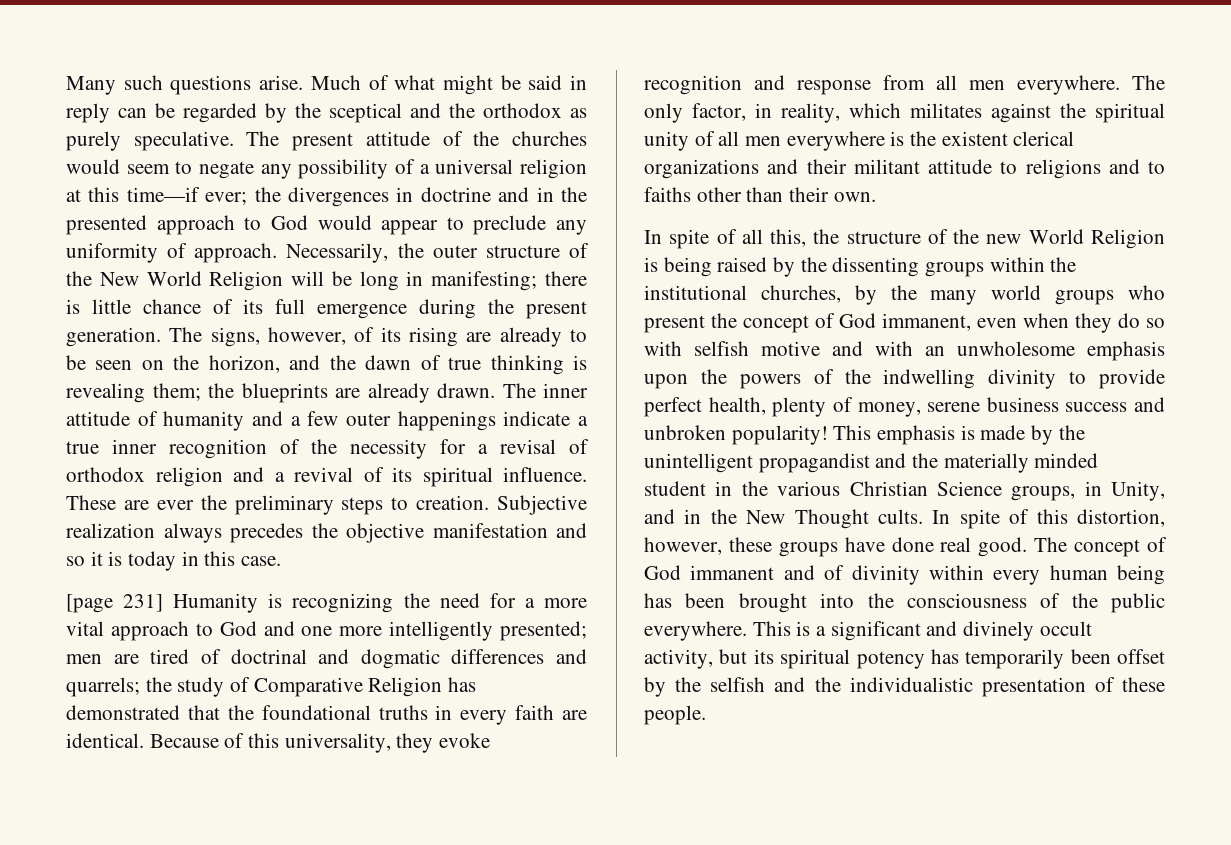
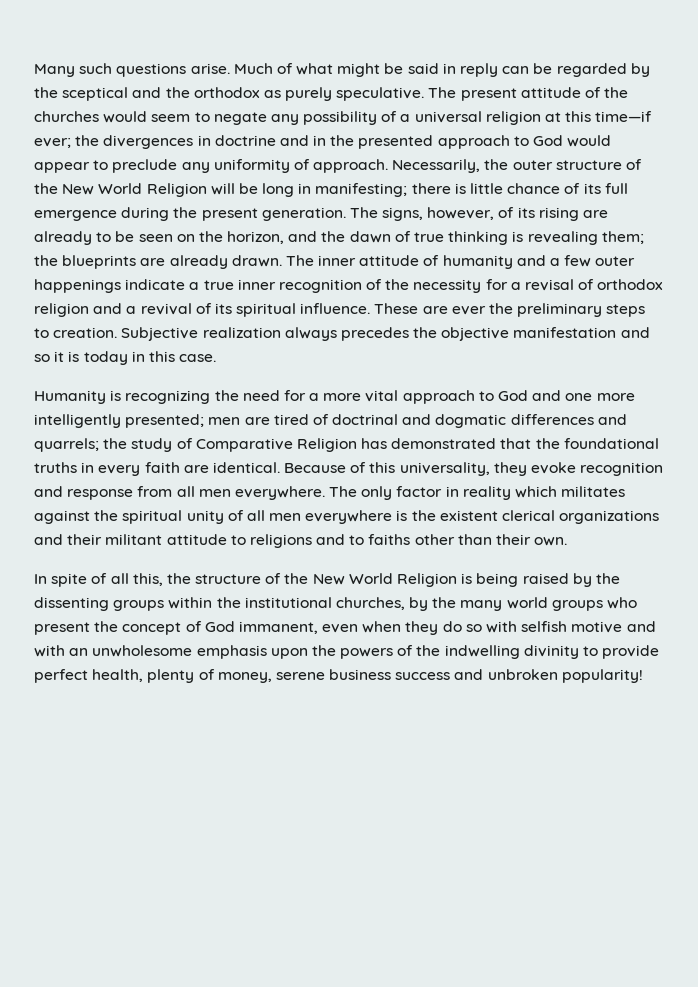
- [page 231] Humanity is recognizing the need for a more vital approach to God and one more intelligently presented; men are tired of doctrinal and dogmatic differences and quarrels; the study of Comparative Religion has demonstrated that the foundational truths in every faith are identical.
+ Humanity is recognizing the need for a more vital approach to God and one more intelligently presented; men are tired of doctrinal and dogmatic differences and quarrels; the study of Comparative Religion has demonstrated that the foundational truths in every faith are identical.
- The only factor, in reality, which militates against the spiritual unity of all men everywhere is the existent clerical organizations and their militant attitude to religions and to faiths other than their own.
+ The only factor in reality which militates against the spiritual unity of all men everywhere is the existent clerical organizations and their militant attitude to religions and to faiths other than their own.
- In spite of all this, the structure of the new World Religion is being raised by the dissenting groups within the institutional churches, by the many world groups who present the concept of God immanent, even when they do so with selfish motive and with an unwholesome emphasis upon the powers of the indwelling divinity to provide perfect health, plenty of money, serene business success and unbroken popularity! This emphasis is made by the unintelligent propagandist and the materially minded student in the various Christian Science groups, in Unity, and in the New Thought cults. In spite of this distortion, however, these groups have done real good. The concept of God immanent and of divinity within every human being has been brought into the consciousness of the public everywhere. This is a significant and divinely occult activity, but its spiritual potency has temporarily been offset by the selfish and the individualistic presentation of these people.
+ In spite of all this, the structure of the New World Religion is being raised by the dissenting groups within the institutional churches, by the many world groups who present the concept of God immanent, even when they do so with selfish motive and with an unwholesome emphasis upon the powers of the indwelling divinity to provide perfect health, plenty of money, serene business success and unbroken popularity!

